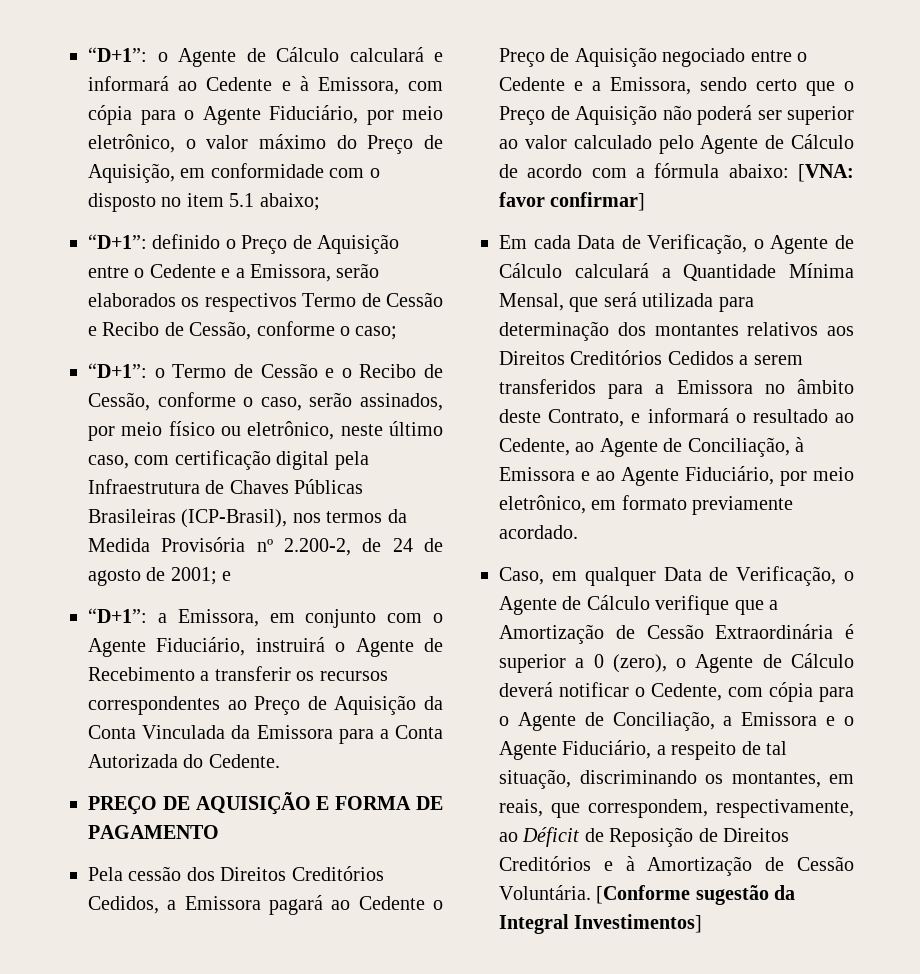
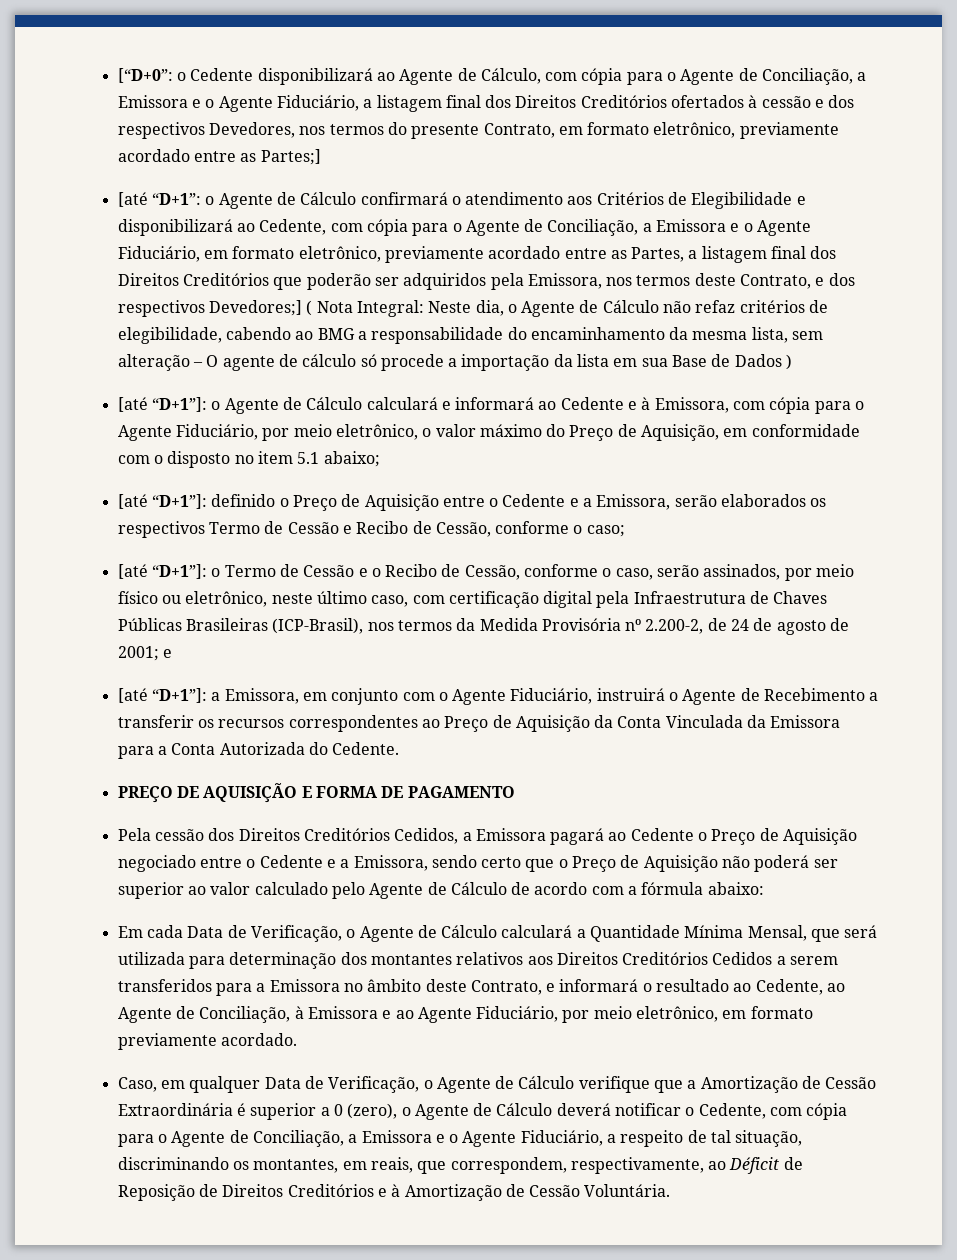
- “D+1”: o Agente de Cálculo calculará e informará ao Cedente e à Emissora, com cópia para o Agente Fiduciário, por meio eletrônico, o valor máximo do Preço de Aquisição, em conformidade com o disposto no item 5.1 abaixo;
+ [“D+0”: o Cedente disponibilizará ao Agente de Cálculo, com cópia para o Agente de Conciliação, a Emissora e o Agente Fiduciário, a listagem final dos Direitos Creditórios ofertados à cessão e dos respectivos Devedores, nos termos do presente Contrato, em formato eletrônico, previamente acordado entre as Partes;]
+ [até “D+1”: o Agente de Cálculo confirmará o atendimento aos Critérios de Elegibilidade e disponibilizará ao Cedente, com cópia para o Agente de Conciliação, a Emissora e o Agente Fiduciário, em formato eletrônico, previamente acordado entre as Partes, a listagem final dos Direitos Creditórios que poderão ser adquiridos pela Emissora, nos termos deste Contrato, e dos respectivos Devedores;] ( Nota Integral: Neste dia, o Agente de Cálculo não refaz critérios de elegibilidade, cabendo ao BMG a responsabilidade do encaminhamento da mesma lista, sem alteração – O agente de cálculo só procede a importação da lista em sua Base de Dados )
+ [até “D+1”]: o Agente de Cálculo calculará e informará ao Cedente e à Emissora, com cópia para o Agente Fiduciário, por meio eletrônico, o valor máximo do Preço de Aquisição, em conformidade com o disposto no item 5.1 abaixo;
- “D+1”: definido o Preço de Aquisição entre o Cedente e a Emissora, serão elaborados os respectivos Termo de Cessão e Recibo de Cessão, conforme o caso;
+ [até “D+1”]: definido o Preço de Aquisição entre o Cedente e a Emissora, serão elaborados os respectivos Termo de Cessão e Recibo de Cessão, conforme o caso;
- “D+1”: o Termo de Cessão e o Recibo de Cessão, conforme o caso, serão assinados, por meio físico ou eletrônico, neste último caso, com certificação digital pela Infraestrutura de Chaves Públicas Brasileiras (ICP-Brasil), nos termos da Medida Provisória nº 2.200-2, de 24 de agosto de 2001; e
+ [até “D+1”]: o Termo de Cessão e o Recibo de Cessão, conforme o caso, serão assinados, por meio físico ou eletrônico, neste último caso, com certificação digital pela Infraestrutura de Chaves Públicas Brasileiras (ICP-Brasil), nos termos da Medida Provisória nº 2.200-2, de 24 de agosto de 2001; e
- “D+1”: a Emissora, em conjunto com o Agente Fiduciário, instruirá o Agente de Recebimento a transferir os recursos correspondentes ao Preço de Aquisição da Conta Vinculada da Emissora para a Conta Autorizada do Cedente.
+ [até “D+1”]: a Emissora, em conjunto com o Agente Fiduciário, instruirá o Agente de Recebimento a transferir os recursos correspondentes ao Preço de Aquisição da Conta Vinculada da Emissora para a Conta Autorizada do Cedente.
- Pela cessão dos Direitos Creditórios Cedidos, a Emissora pagará ao Cedente o Preço de Aquisição negociado entre o Cedente e a Emissora, sendo certo que o Preço de Aquisição não poderá ser superior ao valor calculado pelo Agente de Cálculo de acordo com a fórmula abaixo: [VNA: favor confirmar]
+ Pela cessão dos Direitos Creditórios Cedidos, a Emissora pagará ao Cedente o Preço de Aquisição negociado entre o Cedente e a Emissora, sendo certo que o Preço de Aquisição não poderá ser superior ao valor calculado pelo Agente de Cálculo de acordo com a fórmula abaixo:
- [Conforme sugestão da Integral Investimentos]

